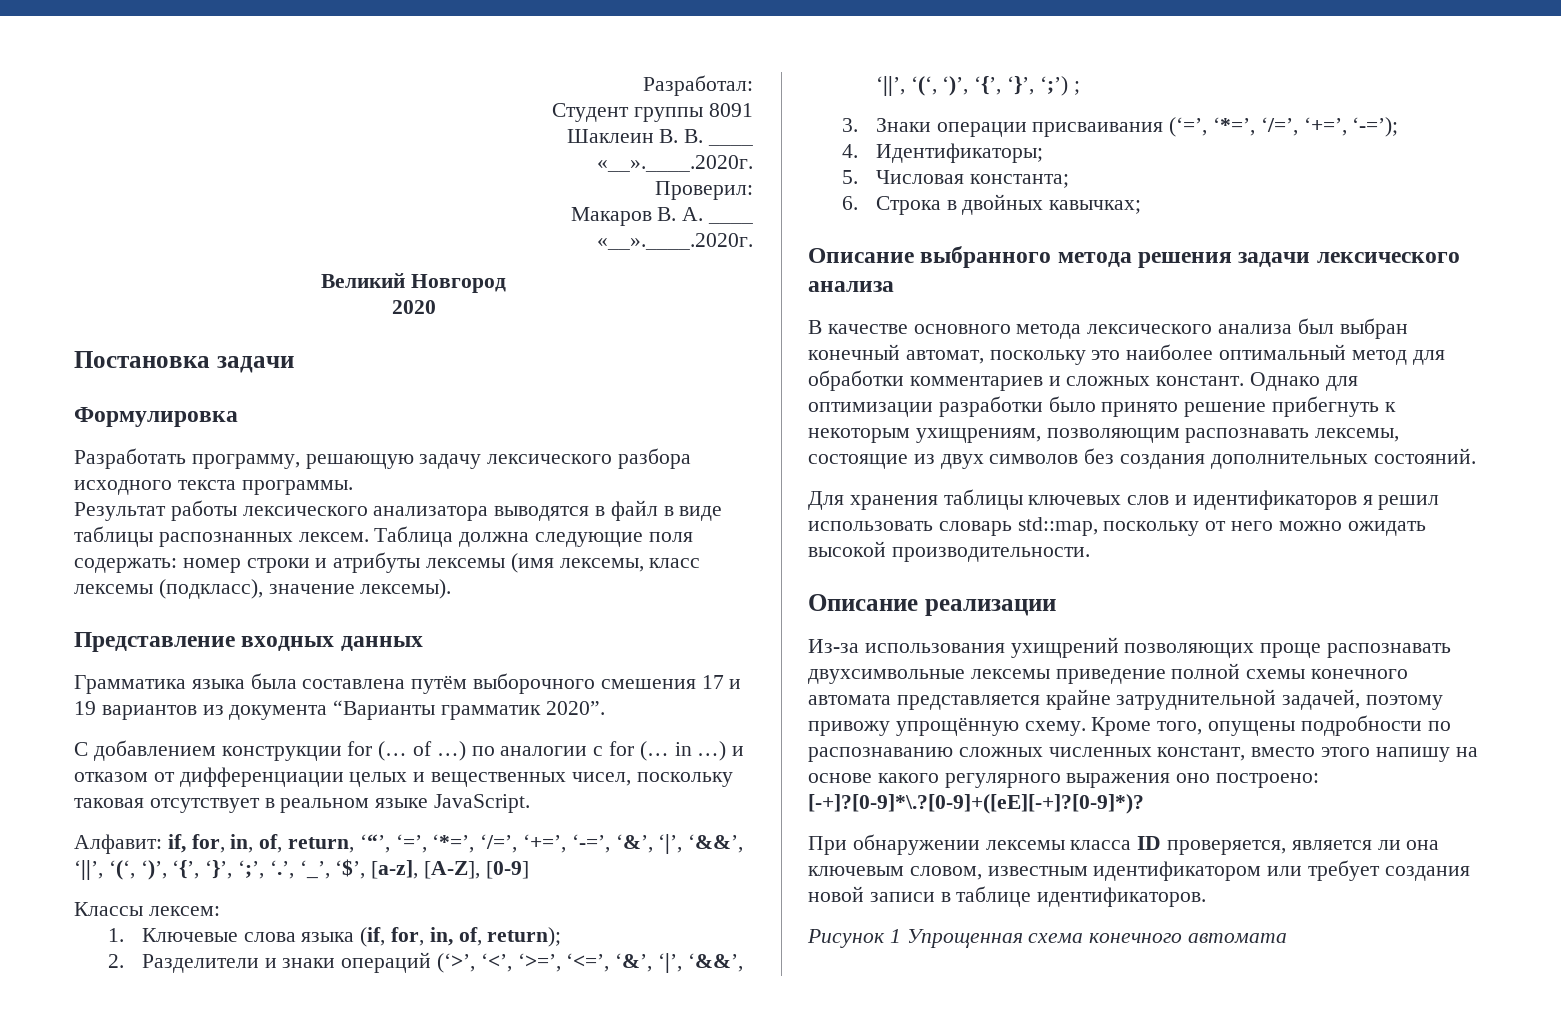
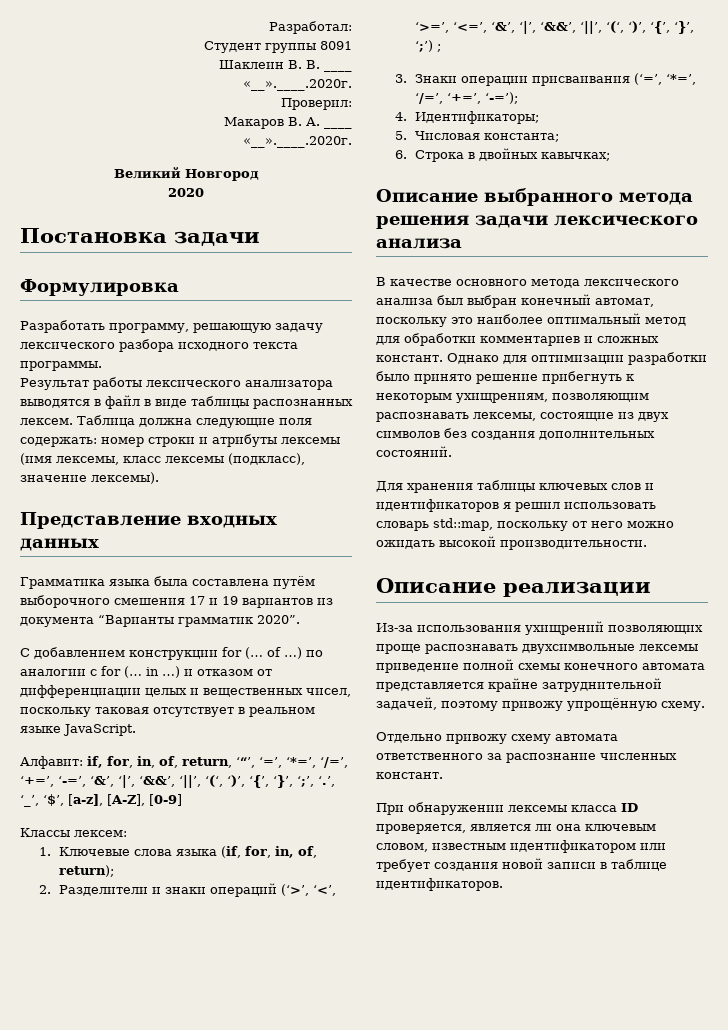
- Из-за использования ухищрений позволяющих проще распознавать двухсимвольные лексемы приведение полной схемы конечного автомата представляется крайне затруднительной задачей, поэтому привожу упрощённую схему. Кроме того, опущены подробности по распознаванию сложных численных констант, вместо этого напишу на основе какого регулярного выражения оно построено: [-+]?[0-9]*\.?[0-9]+([eE][-+]?[0-9]*)?
+ Из-за использования ухищрений позволяющих проще распознавать двухсимвольные лексемы приведение полной схемы конечного автомата представляется крайне затруднительной задачей, поэтому привожу упрощённую схему.
+ Отдельно привожу схему автомата ответственного за распознание численных констант.
- Рисунок 1 Упрощенная схема конечного автомата

